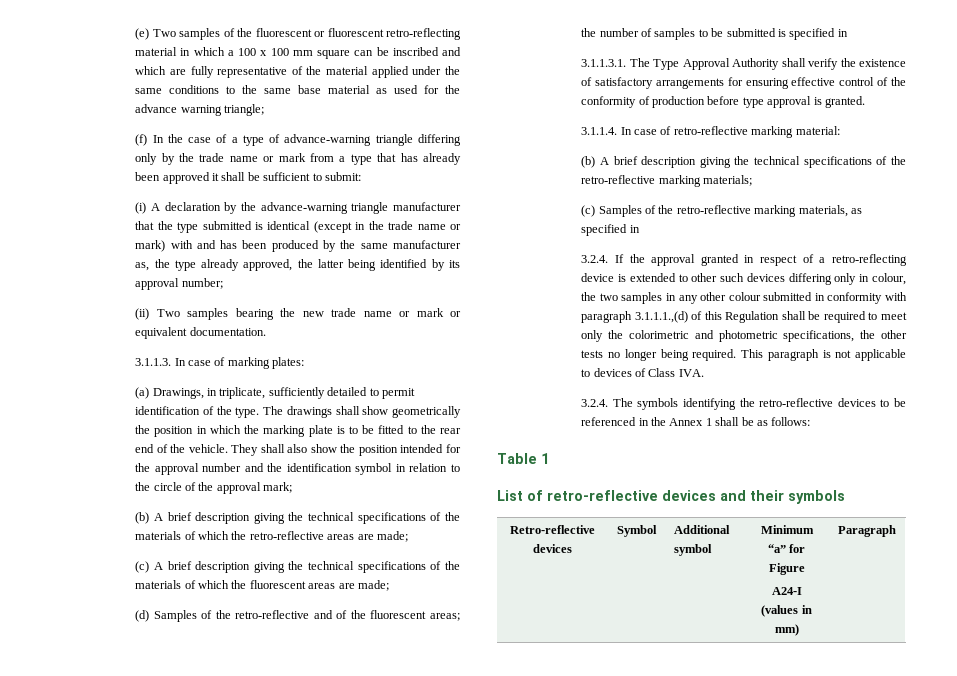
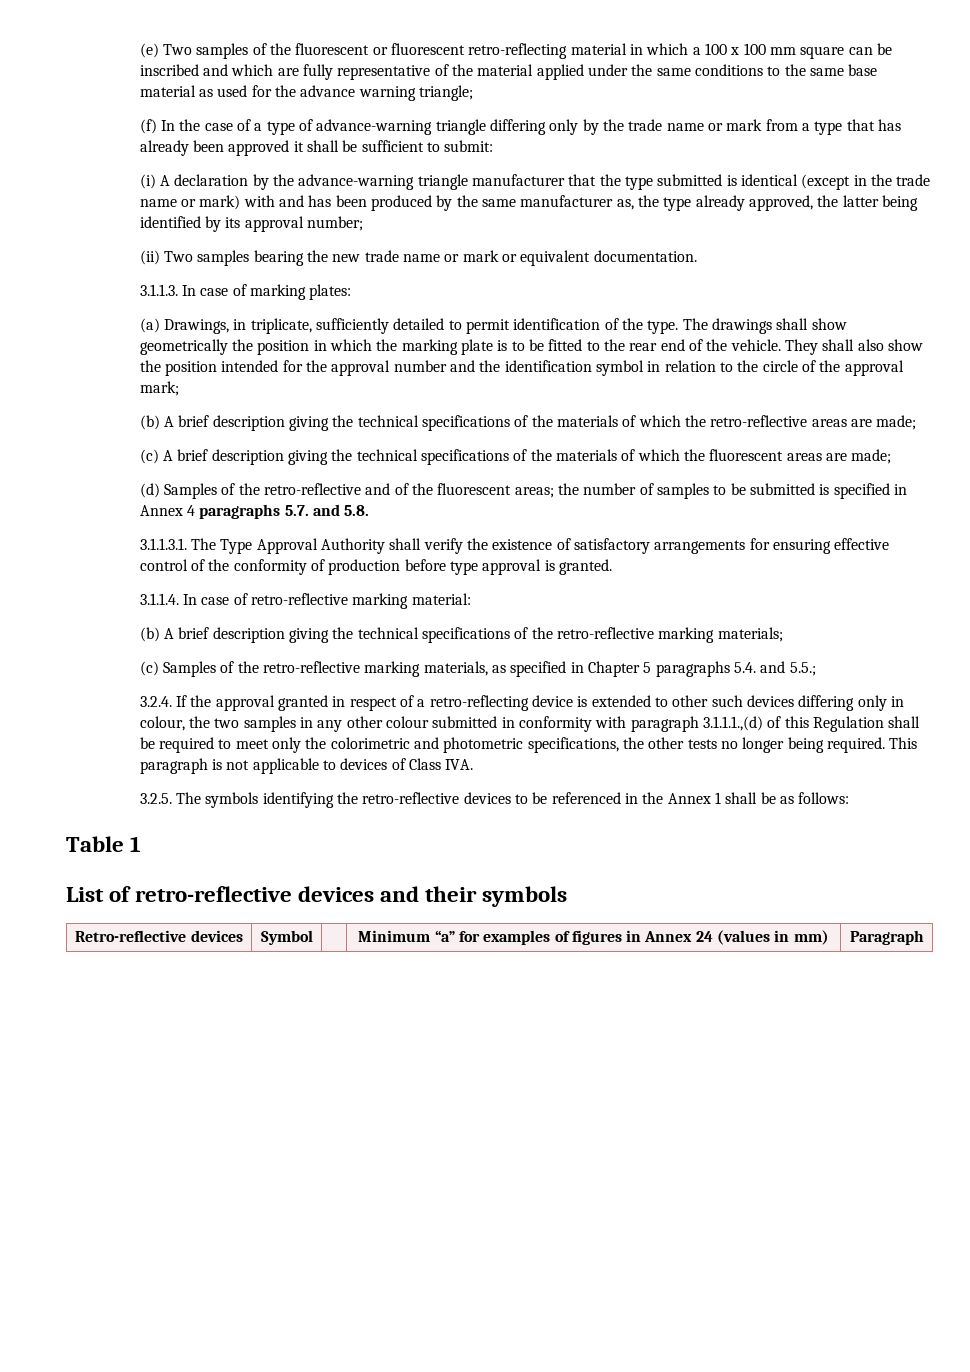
- (d) Samples of the retro-reflective and of the fluorescent areas; the number of samples to be submitted is specified in
+ (d) Samples of the retro-reflective and of the fluorescent areas; the number of samples to be submitted is specified in Annex 4 paragraphs 5.7. and 5.8.
- (c) Samples of the retro-reflective marking materials, as specified in
+ (c) Samples of the retro-reflective marking materials, as specified in Chapter 5 paragraphs 5.4. and 5.5.;
- 3.2.4. The symbols identifying the retro-reflective devices to be referenced in the Annex 1 shall be as follows:
+ 3.2.5. The symbols identifying the retro-reflective devices to be referenced in the Annex 1 shall be as follows:
- Retro-reflective devices | Symbol | Additional symbol | Minimum “a” for Figure
- A24-I (values in mm) | Paragraph
+ Retro-reflective devices | Symbol | | Minimum “a” for examples of figures in Annex 24 (values in mm) | Paragraph

